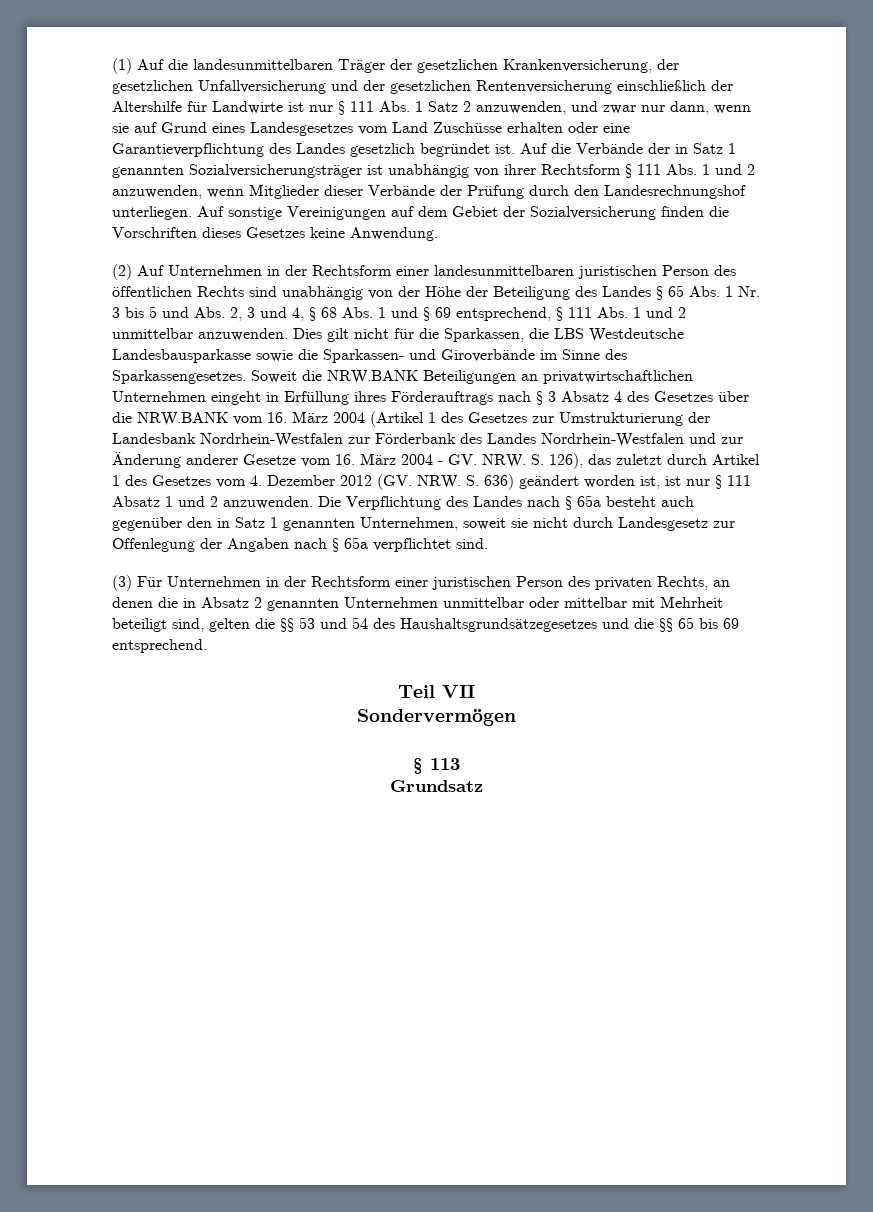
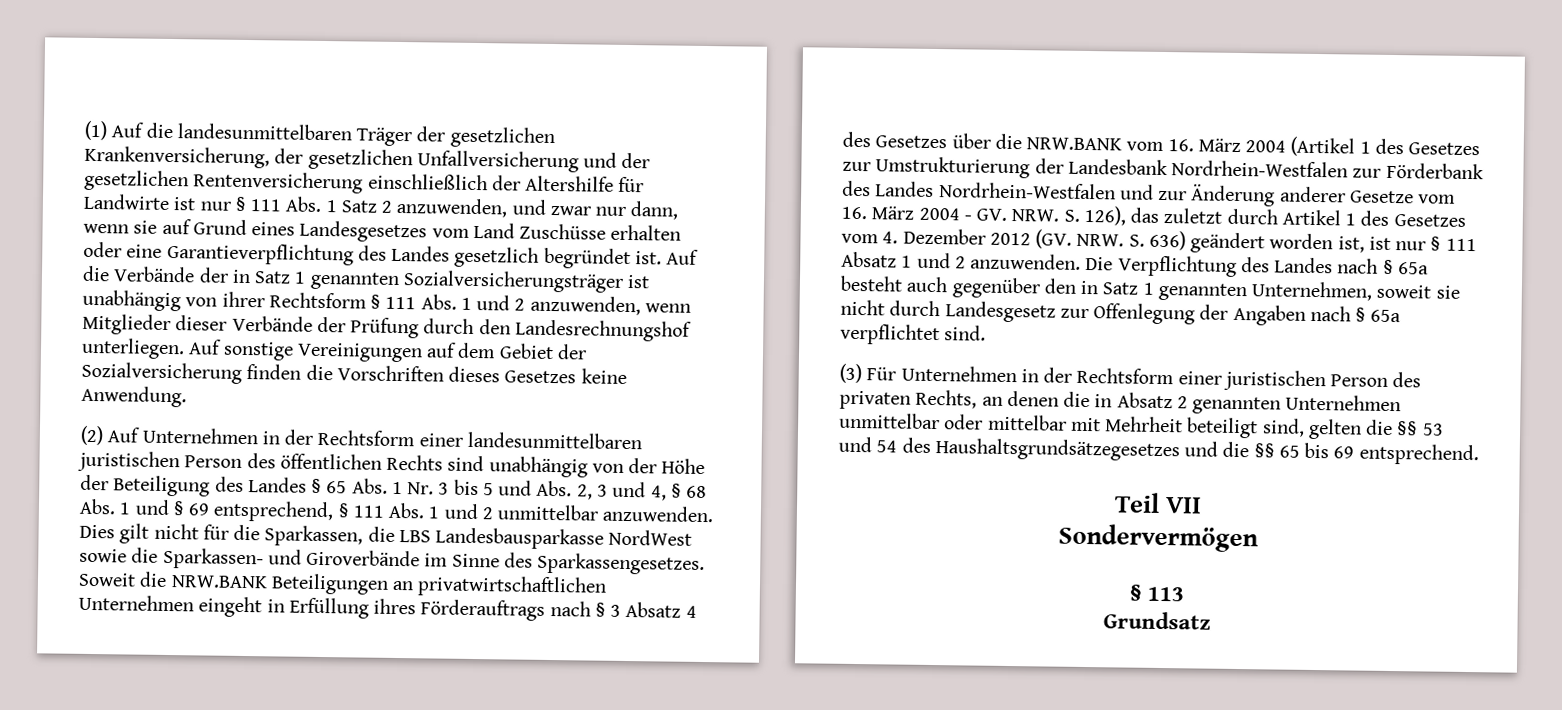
- Dies gilt nicht für die Sparkassen, die LBS Westdeutsche Landesbausparkasse sowie die Sparkassen- und Giroverbände im Sinne des Sparkassengesetzes.
+ Dies gilt nicht für die Sparkassen, die LBS Landesbausparkasse NordWest sowie die Sparkassen- und Giroverbände im Sinne des Sparkassengesetzes.

